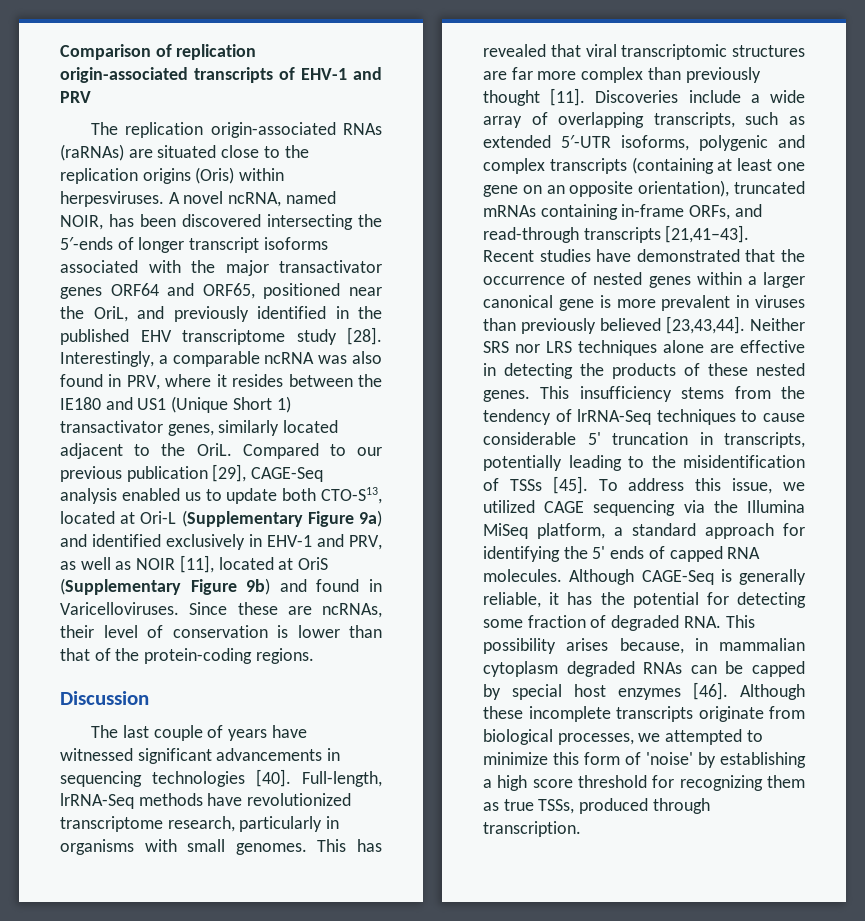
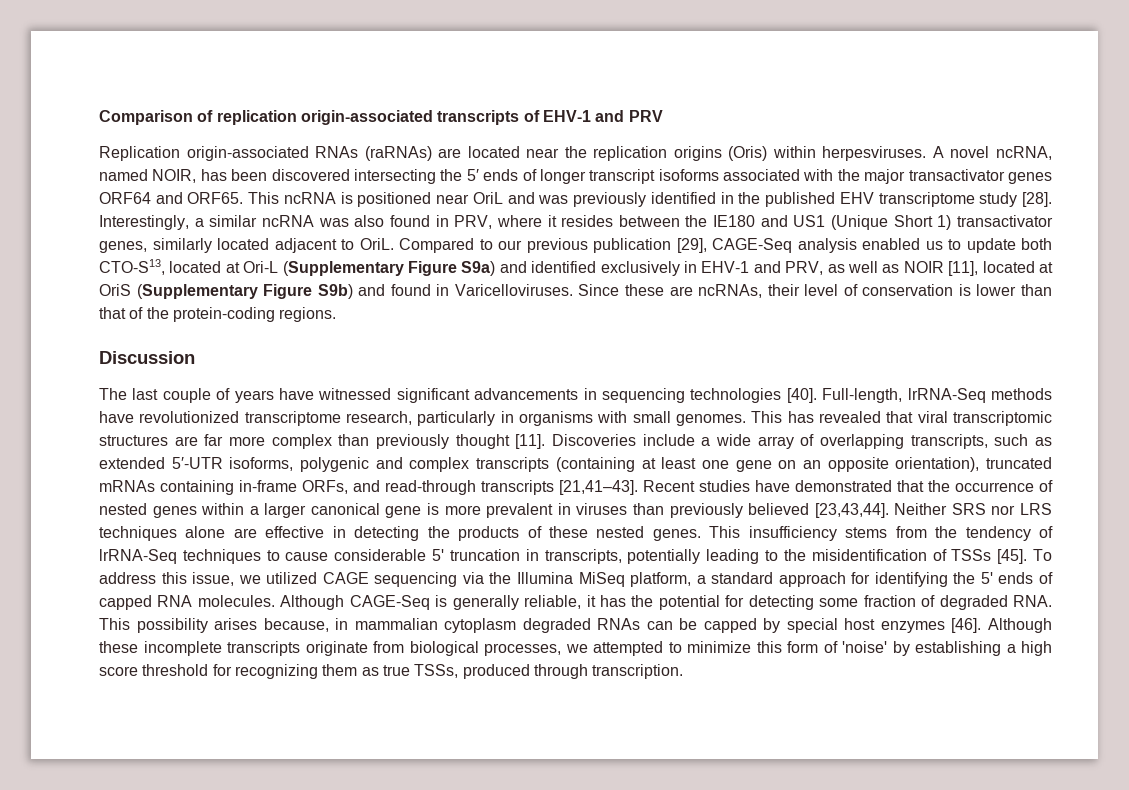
- The replication origin-associated RNAs (raRNAs) are situated close to the replication origins (Oris) within herpesviruses.
+ Replication origin-associated RNAs (raRNAs) are located near the replication origins (Oris) within herpesviruses.
- A novel ncRNA, named NOIR, has been discovered intersecting the 5′-ends of longer transcript isoforms associated with the major transactivator genes ORF64 and ORF65, positioned near the OriL, and previously identified in the published EHV transcriptome study [28].
+ A novel ncRNA, named NOIR, has been discovered intersecting the 5′ ends of longer transcript isoforms associated with the major transactivator genes ORF64 and ORF65. This ncRNA is positioned near OriL and was previously identified in the published EHV transcriptome study [28].
- Interestingly, a comparable ncRNA was also found in PRV, where it resides between the IE180 and US1 (Unique Short 1) transactivator genes, similarly located adjacent to the OriL.
+ Interestingly, a similar ncRNA was also found in PRV, where it resides between the IE180 and US1 (Unique Short 1) transactivator genes, similarly located adjacent to OriL.
- Compared to our previous publication [29], CAGE-Seq analysis enabled us to update both CTO-S13, located at Ori-L (Supplementary Figure 9a) and identified exclusively in EHV-1 and PRV, as well as NOIR [11], located at OriS (Supplementary Figure 9b) and found in Varicelloviruses.
+ Compared to our previous publication [29], CAGE-Seq analysis enabled us to update both CTO-S13, located at Ori-L (Supplementary Figure S9a) and identified exclusively in EHV-1 and PRV, as well as NOIR [11], located at OriS (Supplementary Figure S9b) and found in Varicelloviruses.

